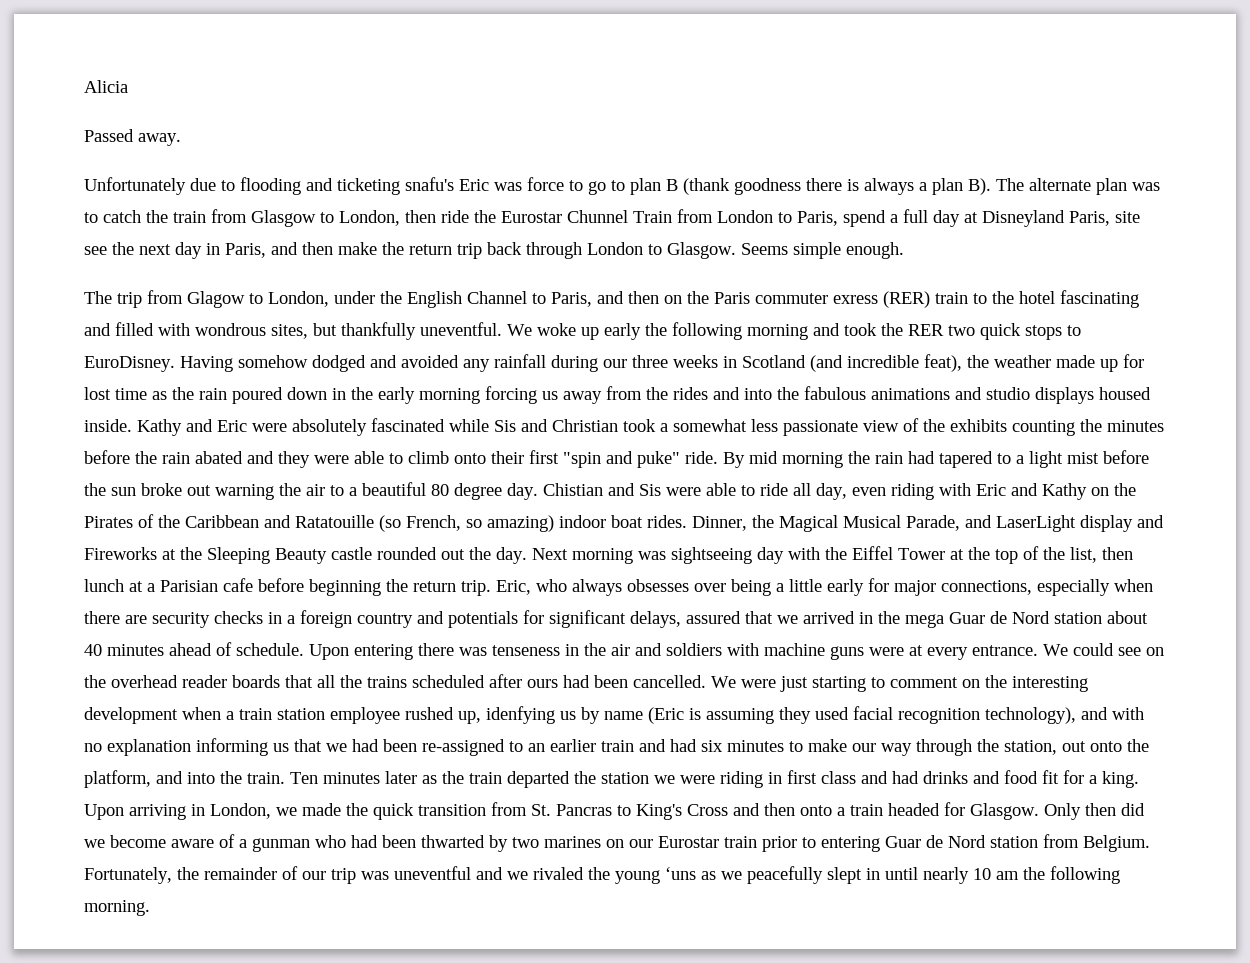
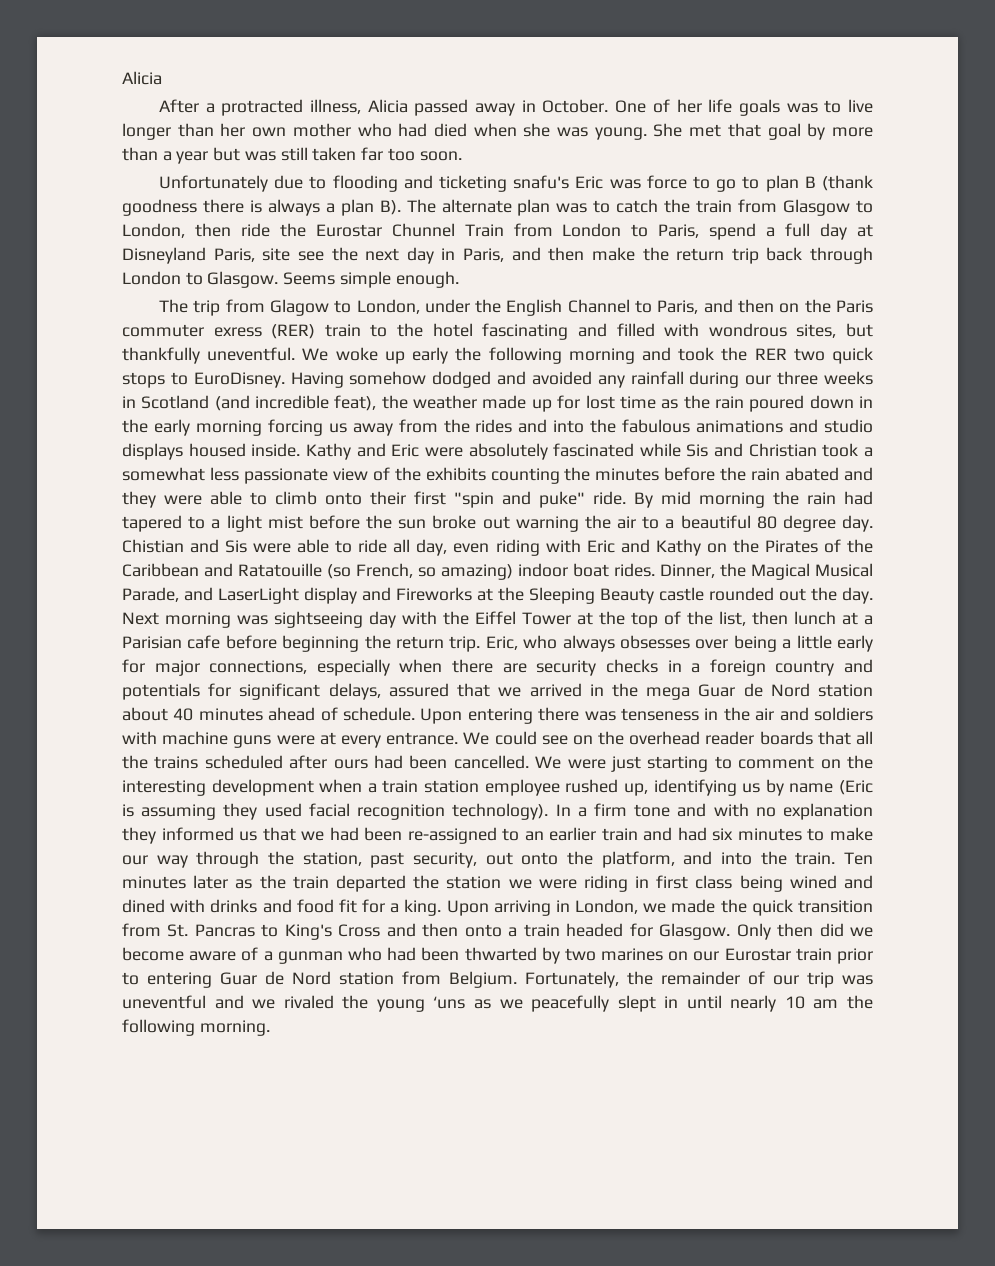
- Passed away.
+ After a protracted illness, Alicia passed away in October. One of her life goals was to live longer than her own mother who had died when she was young. She met that goal by more than a year but was still taken far too soon.
- We were just starting to comment on the interesting development when a train station employee rushed up, idenfying us by name (Eric is assuming they used facial recognition technology), and with no explanation informing us that we had been re-assigned to an earlier train and had six minutes to make our way through the station, out onto the platform, and into the train.
+ We were just starting to comment on the interesting development when a train station employee rushed up, identifying us by name (Eric is assuming they used facial recognition technology). In a firm tone and with no explanation they informed us that we had been re-assigned to an earlier train and had six minutes to make our way through the station, past security, out onto the platform, and into the train.
- Ten minutes later as the train departed the station we were riding in first class and had drinks and food fit for a king.
+ Ten minutes later as the train departed the station we were riding in first class being wined and dined with drinks and food fit for a king.

